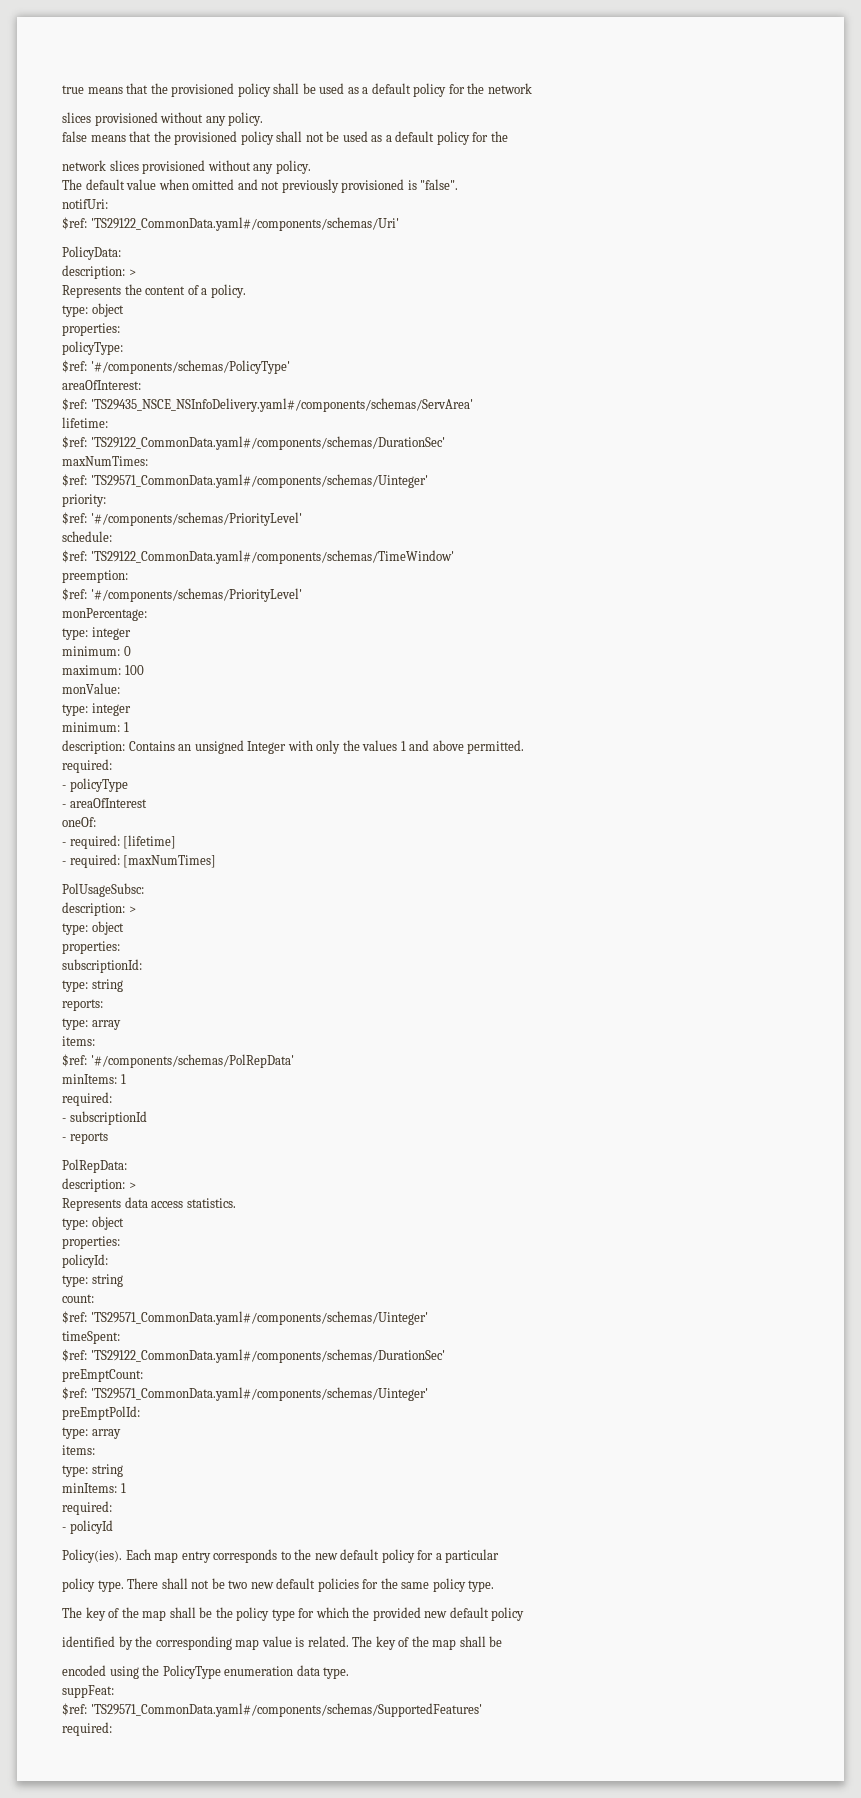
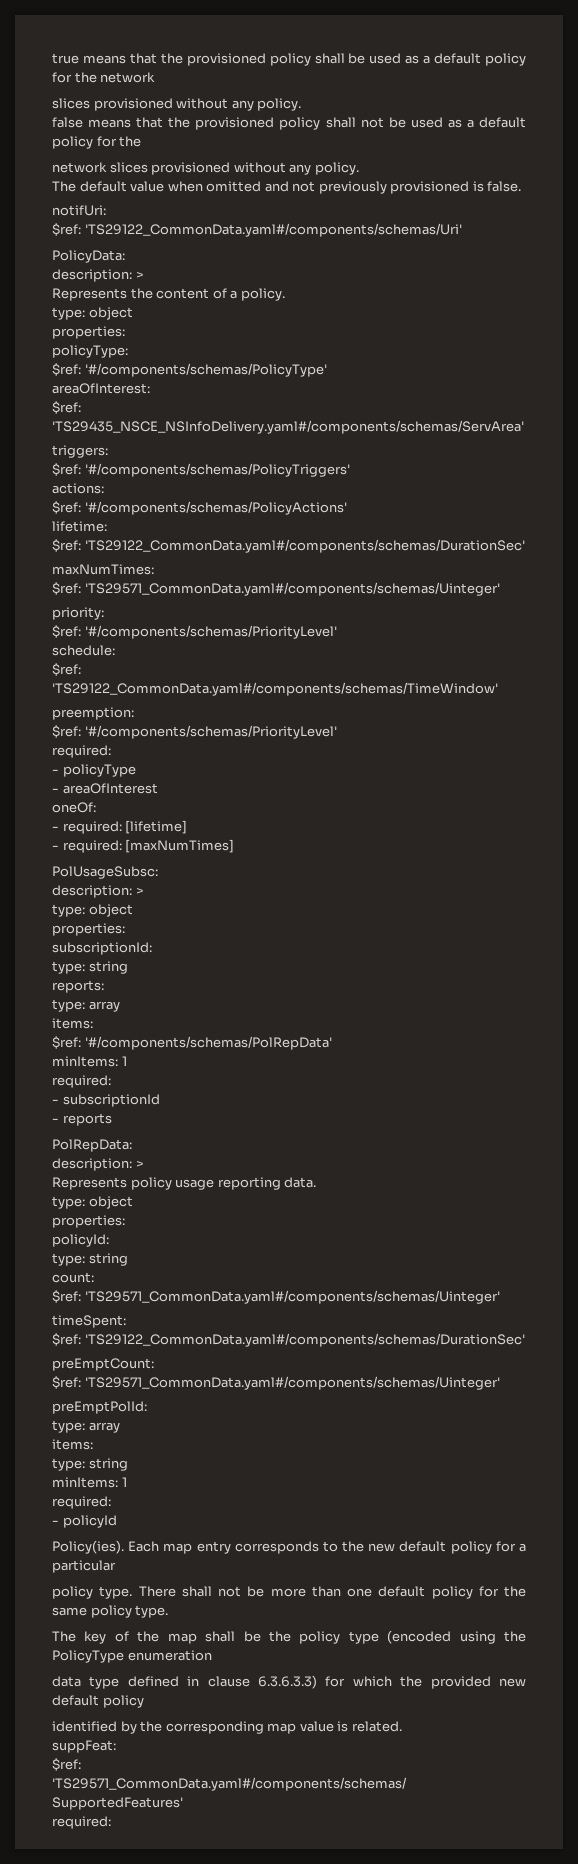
- The default value when omitted and not previously provisioned is "false".
+ The default value when omitted and not previously provisioned is false.
+ triggers:
+ $ref: '#/components/schemas/PolicyTriggers'
+ actions:
+ $ref: '#/components/schemas/PolicyActions'
- monPercentage:
- type: integer
- minimum: 0
- maximum: 100
- monValue:
- type: integer
- minimum: 1
- description: Contains an unsigned Integer with only the values 1 and above permitted.
- Represents data access statistics.
+ Represents policy usage reporting data.
- There shall not be two new default policies for the same policy type.
+ There shall not be more than one default policy for the same policy type.
- The key of the map shall be the policy type for which the provided new default policy
+ The key of the map shall be the policy type (encoded using the PolicyType enumeration
+ data type defined in clause 6.3.6.3.3) for which the provided new default policy
- identified by the corresponding map value is related. The key of the map shall be
- encoded using the PolicyType enumeration data type.
+ identified by the corresponding map value is related.

